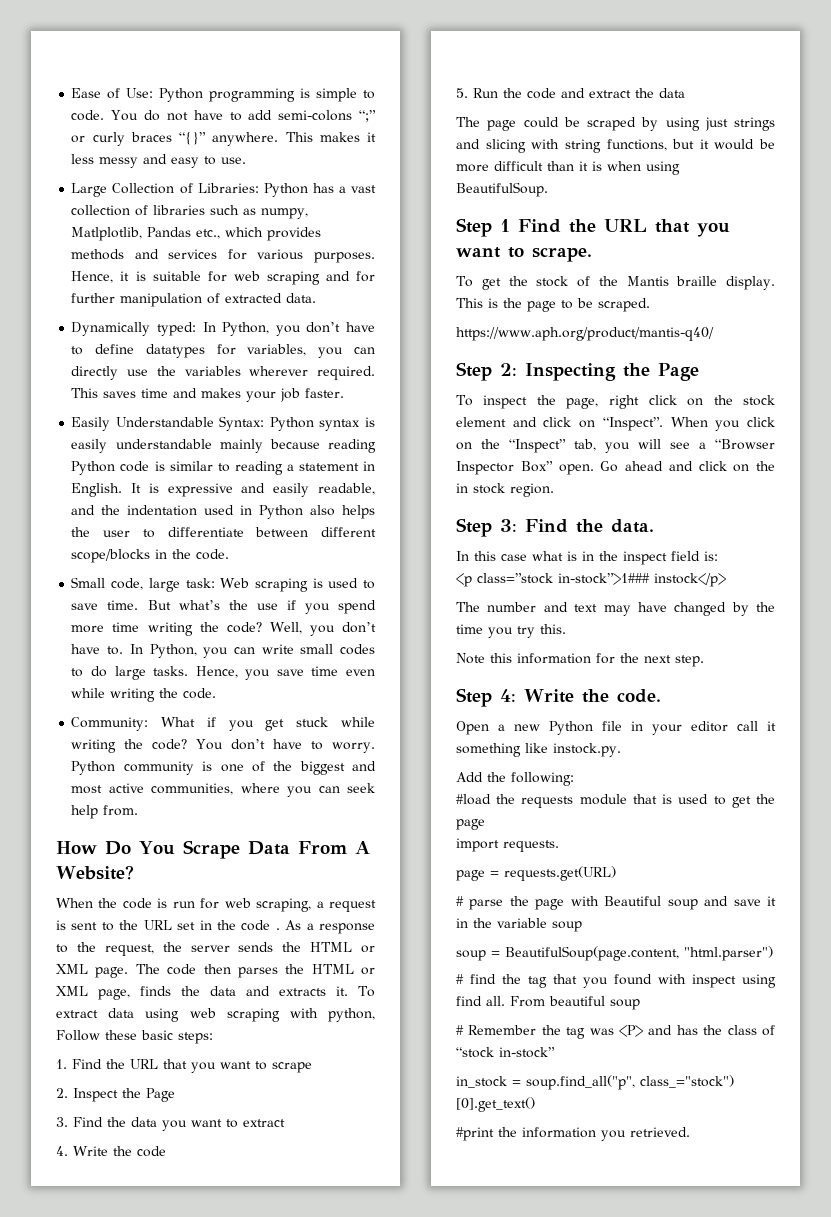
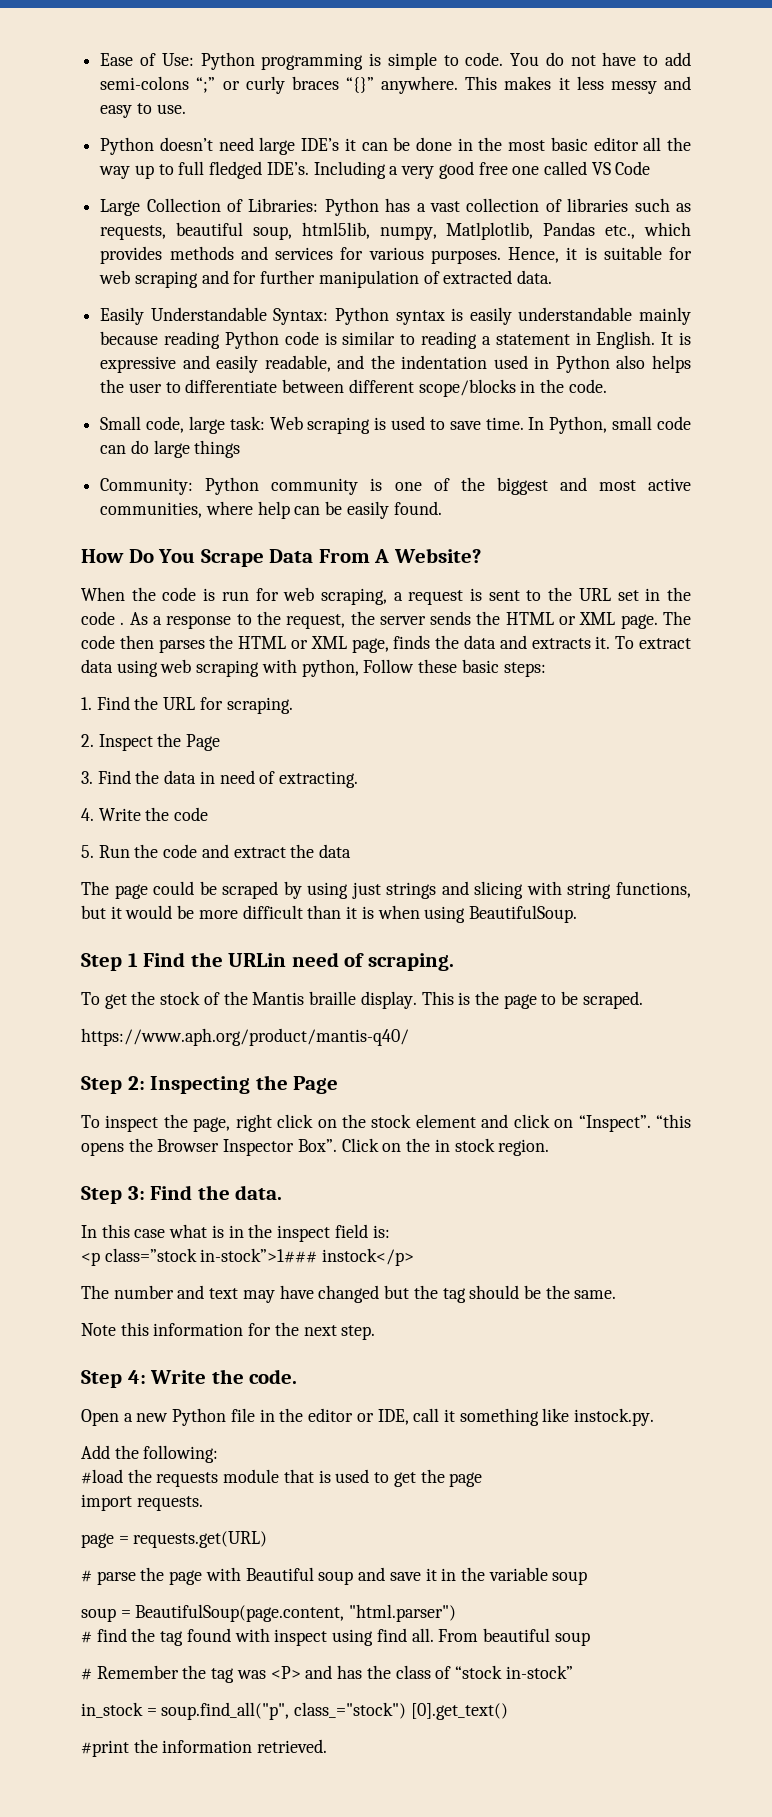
+ Python doesn’t need large IDE’s it can be done in the most basic editor all the way up to full fledged IDE’s. Including a very good free one called VS Code
- Large Collection of Libraries: Python has a vast collection of libraries such as numpy, Matlplotlib, Pandas etc., which provides methods and services for various purposes.
+ Large Collection of Libraries: Python has a vast collection of libraries such as requests, beautiful soup, html5lib, numpy, Matlplotlib, Pandas etc., which provides methods and services for various purposes.
- Dynamically typed: In Python, you don’t have to define datatypes for variables, you can directly use the variables wherever required. This saves time and makes your job faster.
- But what’s the use if you spend more time writing the code? Well, you don’t have to. In Python, you can write small codes to do large tasks. Hence, you save time even while writing the code.
- Community: What if you get stuck while writing the code? You don’t have to worry. Python community is one of the biggest and most active communities, where you can seek help from.
+ In Python, small code can do large things
+ Community: Python community is one of the biggest and most active communities, where help can be easily found.
- 1. Find the URL that you want to scrape
+ 1. Find the URL for scraping.
- 3. Find the data you want to extract
+ 3. Find the data in need of extracting.
- Step 1 Find the URL that you want to scrape.
+ Step 1 Find the URLin need of scraping.
- When you click on the “Inspect” tab, you will see a “Browser Inspector Box” open. Go ahead and click on the in stock region.
+ “this opens the Browser Inspector Box”. Click on the in stock region.
- The number and text may have changed by the time you try this.
+ The number and text may have changed but the tag should be the same.
- Open a new Python file in your editor call it something like instock.py.
+ Open a new Python file in the editor or IDE, call it something like instock.py.
- # find the tag that you found with inspect using find all.
+ # find the tag found with inspect using find all.
- #print the information you retrieved.
+ #print the information retrieved.

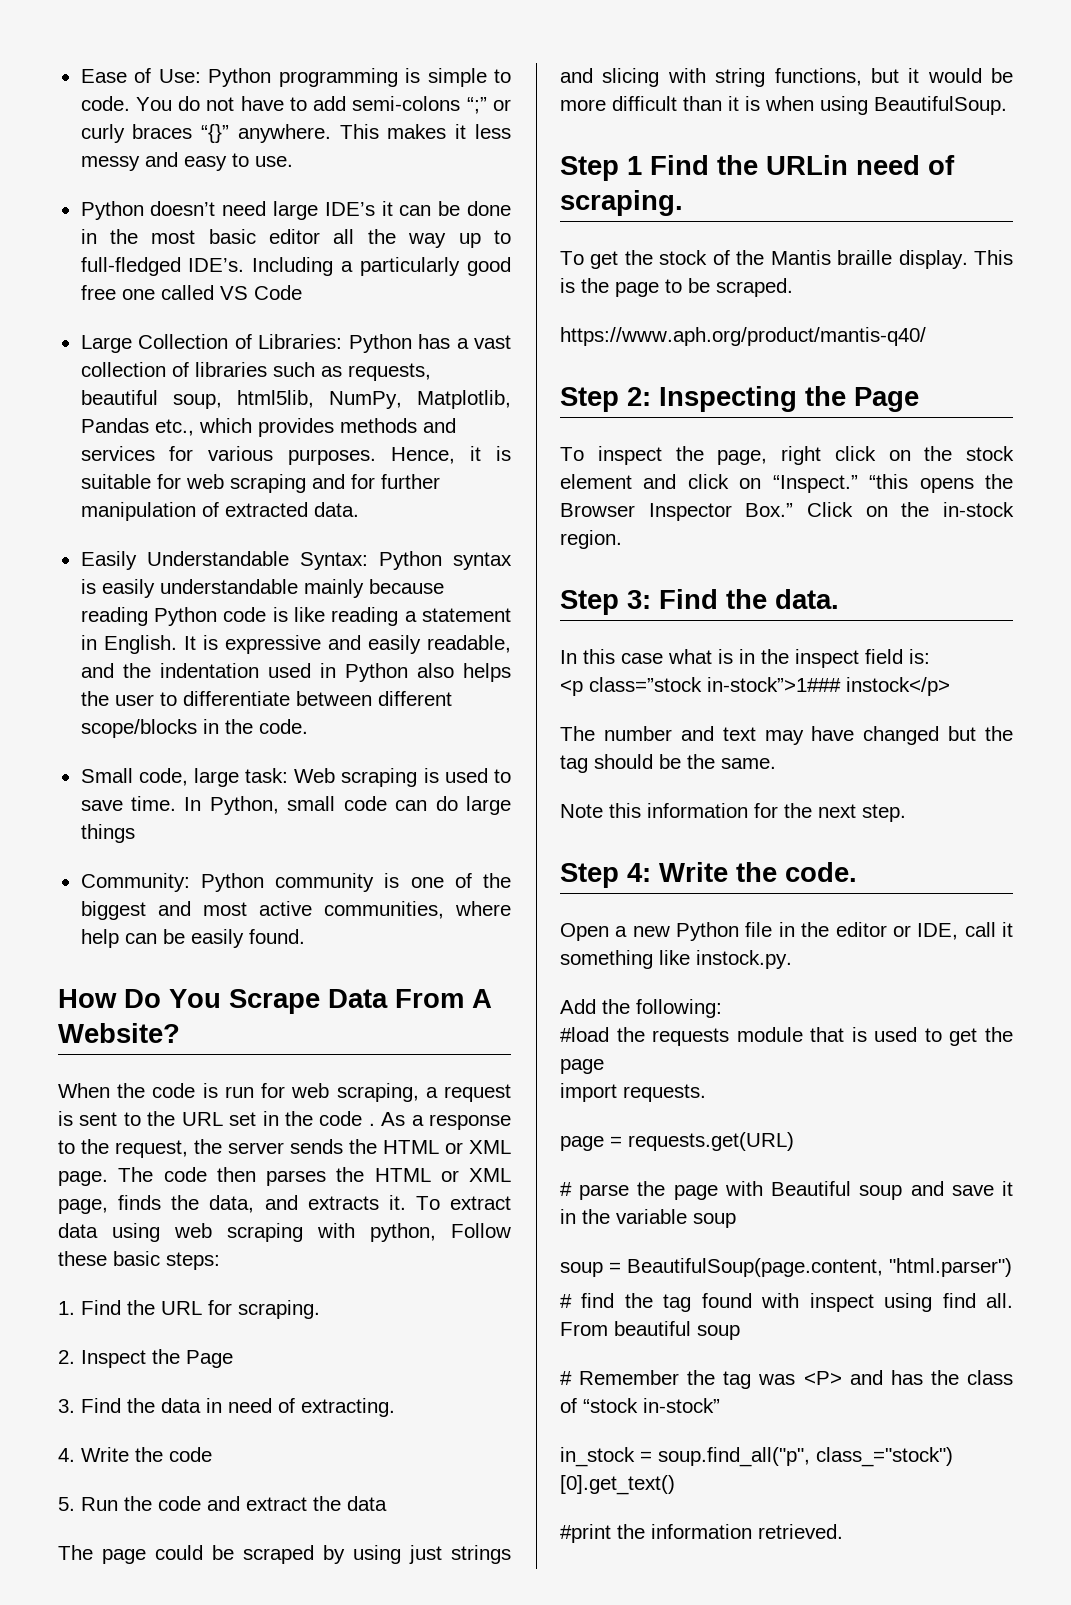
- Python doesn’t need large IDE’s it can be done in the most basic editor all the way up to full fledged IDE’s.
+ Python doesn’t need large IDE’s it can be done in the most basic editor all the way up to full-fledged IDE’s.
- Including a very good free one called VS Code
+ Including a particularly good free one called VS Code
- Large Collection of Libraries: Python has a vast collection of libraries such as requests, beautiful soup, html5lib, numpy, Matlplotlib, Pandas etc., which provides methods and services for various purposes.
+ Large Collection of Libraries: Python has a vast collection of libraries such as requests, beautiful soup, html5lib, NumPy, Matplotlib, Pandas etc., which provides methods and services for various purposes.
- Easily Understandable Syntax: Python syntax is easily understandable mainly because reading Python code is similar to reading a statement in English.
+ Easily Understandable Syntax: Python syntax is easily understandable mainly because reading Python code is like reading a statement in English.
- The code then parses the HTML or XML page, finds the data and extracts it.
+ The code then parses the HTML or XML page, finds the data, and extracts it.
- To inspect the page, right click on the stock element and click on “Inspect”.
+ To inspect the page, right click on the stock element and click on “Inspect.”
- “this opens the Browser Inspector Box”. Click on the in stock region.
+ “this opens the Browser Inspector Box.” Click on the in-stock region.

